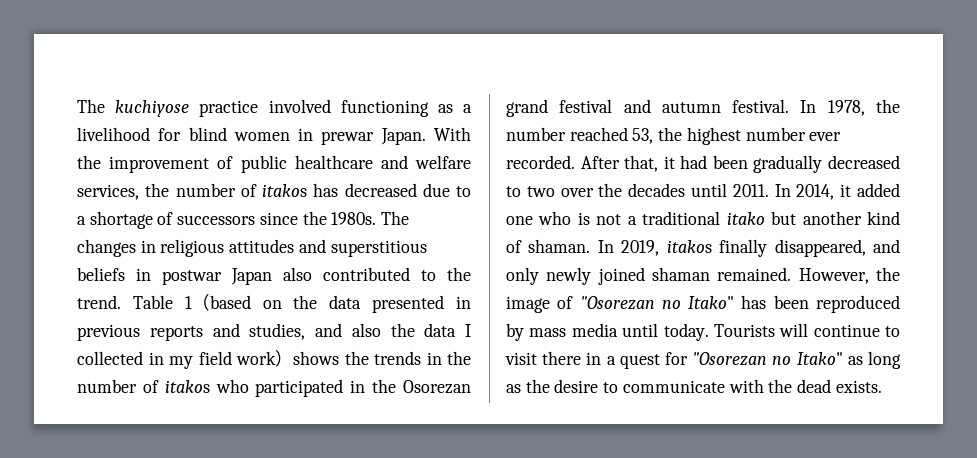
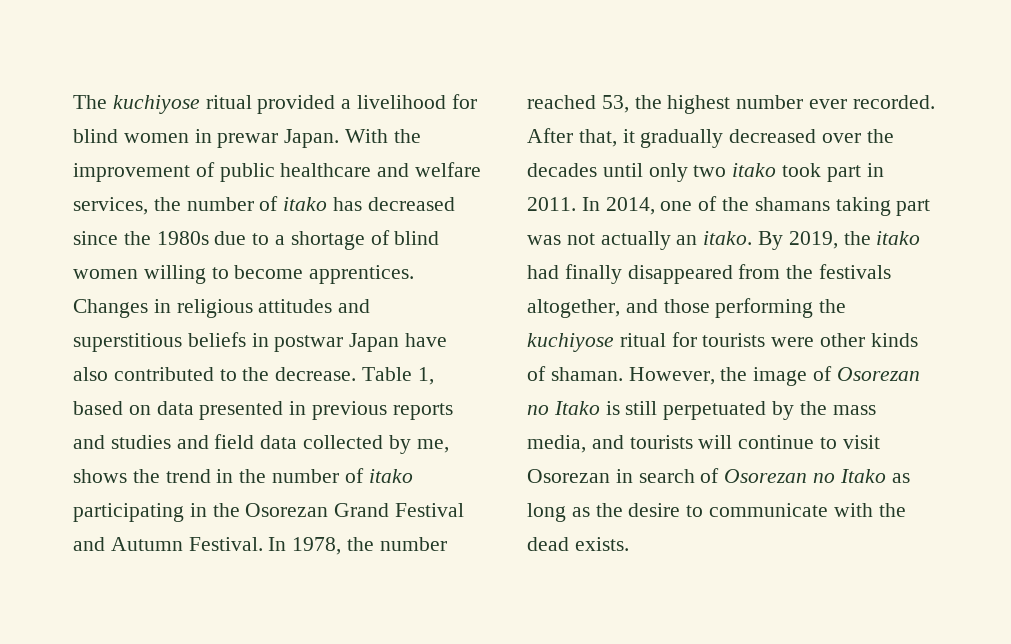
- The kuchiyose practice involved functioning as a livelihood for blind women in prewar Japan.
+ The kuchiyose ritual provided a livelihood for blind women in prewar Japan.
- With the improvement of public healthcare and welfare services, the number of itakos has decreased due to a shortage of successors since the 1980s. The changes in religious attitudes and superstitious beliefs in postwar Japan also contributed to the trend. Table 1（based on the data presented in previous reports and studies, and also the data I collected in my field work）shows the trends in the number of itakos who participated in the Osorezan grand festival and autumn festival.
+ With the improvement of public healthcare and welfare services, the number of itako has decreased since the 1980s due to a shortage of blind women willing to become apprentices. Changes in religious attitudes and superstitious beliefs in postwar Japan have also contributed to the decrease. Table 1, based on data presented in previous reports and studies and field data collected by me, shows the trend in the number of itako participating in the Osorezan Grand Festival and Autumn Festival.
- After that, it had been gradually decreased to two over the decades until 2011. In 2014, it added one who is not a traditional itako but another kind of shaman. In 2019, itakos finally disappeared, and only newly joined shaman remained. However, the image of "Osorezan no Itako" has been reproduced by mass media until today. Tourists will continue to visit there in a quest for "Osorezan no Itako" as long as the desire to communicate with the dead exists.
+ After that, it gradually decreased over the decades until only two itako took part in 2011. In 2014, one of the shamans taking part was not actually an itako. By 2019, the itako had finally disappeared from the festivals altogether, and those performing the kuchiyose ritual for tourists were other kinds of shaman. However, the image of Osorezan no Itako is still perpetuated by the mass media, and tourists will continue to visit Osorezan in search of Osorezan no Itako as long as the desire to communicate with the dead exists.

